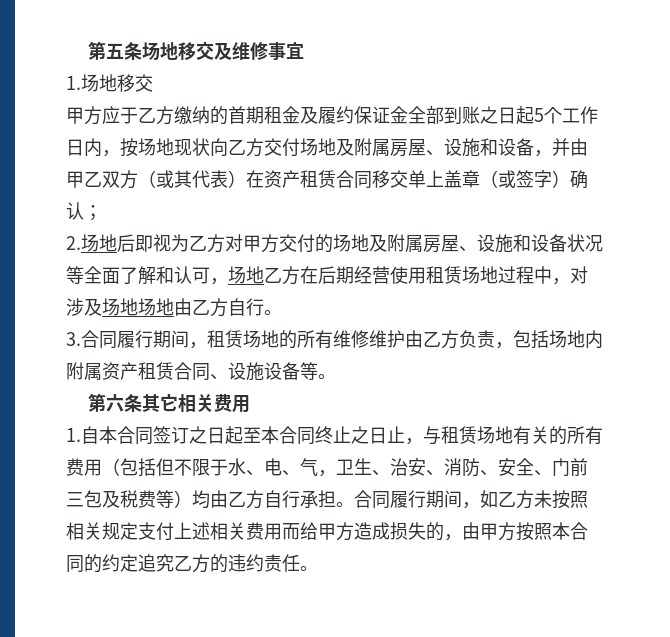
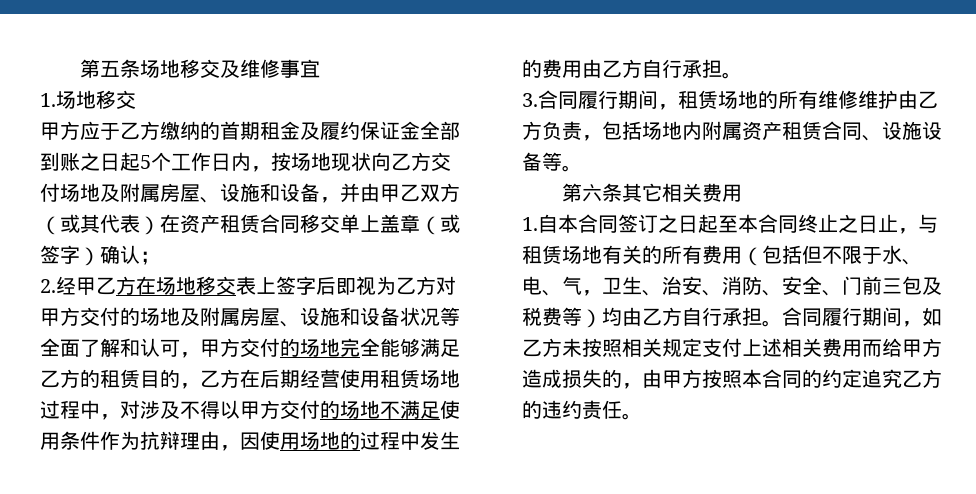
- 2.场地后即视为乙方对甲方交付的场地及附属房屋、设施和设备状况等全面了解和认可，场地乙方在后期经营使用租赁场地过程中，对涉及场地场地由乙方自行。
+ 2.经甲乙方在场地移交表上签字后即视为乙方对甲方交付的场地及附属房屋、设施和设备状况等全面了解和认可，甲方交付的场地完全能够满足乙方的租赁目的，乙方在后期经营使用租赁场地过程中，对涉及不得以甲方交付的场地不满足使用条件作为抗辩理由，因使用场地的过程中发生的费用由乙方自行承担。

